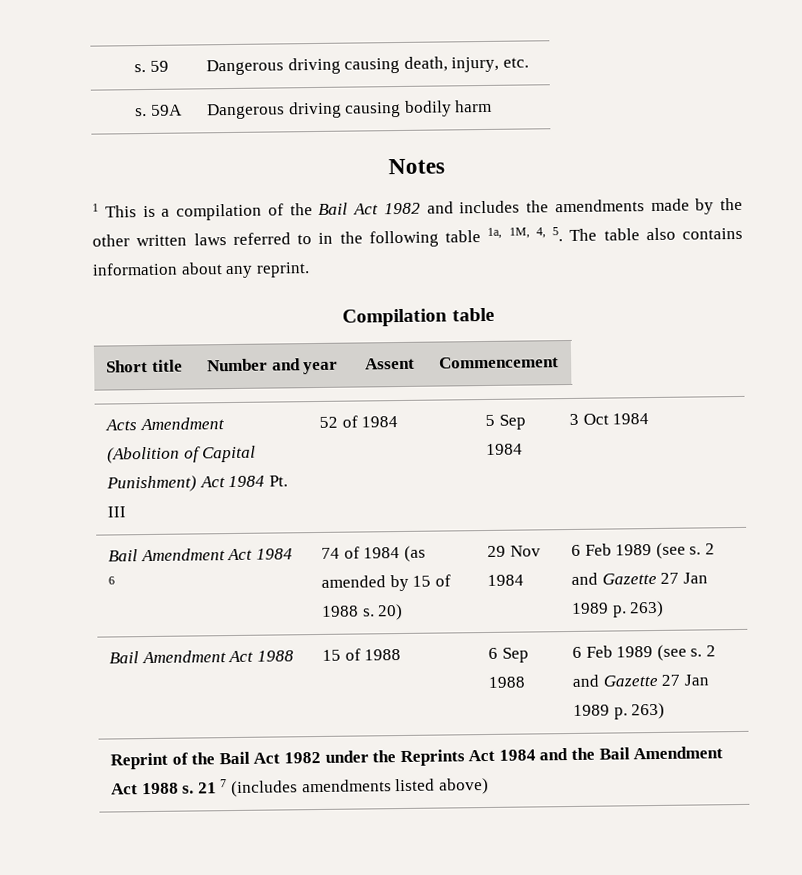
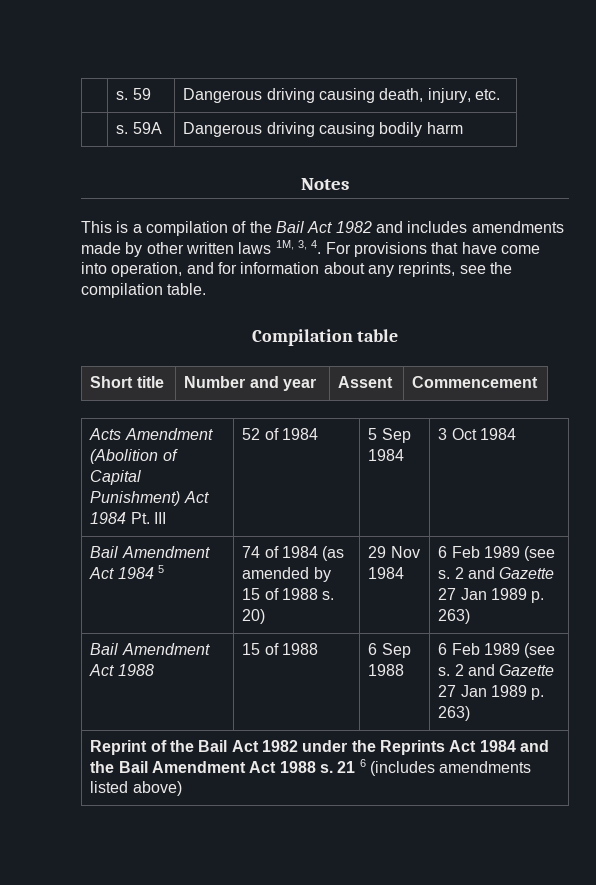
- 1 This is a compilation of the Bail Act 1982 and includes the amendments made by the other written laws referred to in the following table 1a, 1M, 4, 5. The table also contains information about any reprint.
+ This is a compilation of the Bail Act 1982 and includes amendments made by other written laws 1M, 3, 4. For provisions that have come into operation, and for information about any reprints, see the compilation table.
- Bail Amendment Act 1984 6 | 74 of 1984 (as amended by 15 of 1988 s. 20) | 29 Nov 1984 | 6 Feb 1989 (see s. 2 and Gazette 27 Jan 1989 p. 263)
+ Bail Amendment Act 1984 5 | 74 of 1984 (as amended by 15 of 1988 s. 20) | 29 Nov 1984 | 6 Feb 1989 (see s. 2 and Gazette 27 Jan 1989 p. 263)
- Reprint of the Bail Act 1982 under the Reprints Act 1984 and the Bail Amendment Act 1988 s. 21 7 (includes amendments listed above)
+ Reprint of the Bail Act 1982 under the Reprints Act 1984 and the Bail Amendment Act 1988 s. 21 6 (includes amendments listed above)

